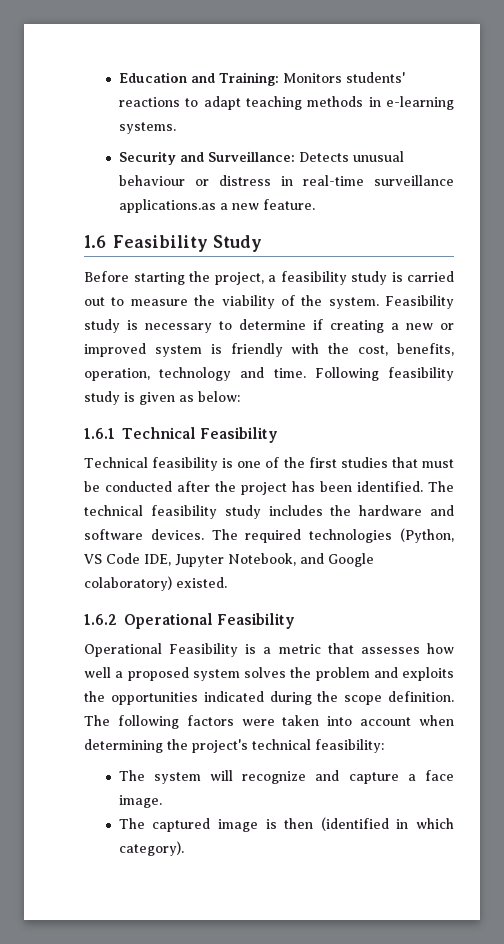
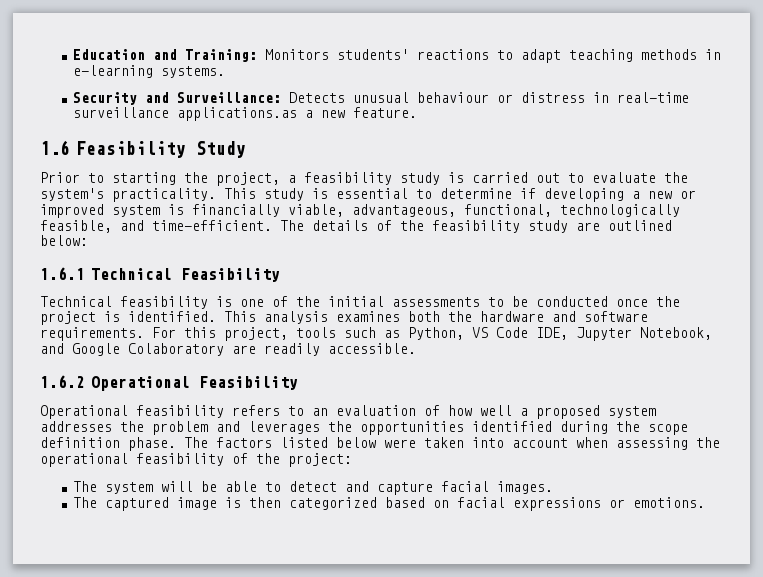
- Before starting the project, a feasibility study is carried out to measure the viability of the system. Feasibility study is necessary to determine if creating a new or improved system is friendly with the cost, benefits, operation, technology and time. Following feasibility study is given as below:
+ Prior to starting the project, a feasibility study is carried out to evaluate the system's practicality. This study is essential to determine if developing a new or improved system is financially viable, advantageous, functional, technologically feasible, and time-efficient. The details of the feasibility study are outlined below:
- Technical feasibility is one of the first studies that must be conducted after the project has been identified. The technical feasibility study includes the hardware and software devices. The required technologies (Python, VS Code IDE, Jupyter Notebook, and Google colaboratory) existed.
+ Technical feasibility is one of the initial assessments to be conducted once the project is identified. This analysis examines both the hardware and software requirements. For this project, tools such as Python, VS Code IDE, Jupyter Notebook, and Google Colaboratory are readily accessible.
- Operational Feasibility is a metric that assesses how well a proposed system solves the problem and exploits the opportunities indicated during the scope definition. The following factors were taken into account when determining the project's technical feasibility:
- The system will recognize and capture a face image.
+ Operational feasibility refers to an evaluation of how well a proposed system addresses the problem and leverages the opportunities identified during the scope definition phase. The factors listed below were taken into account when assessing the operational feasibility of the project:
+ The system will be able to detect and capture facial images.
- The captured image is then (identified in which category).
+ The captured image is then categorized based on facial expressions or emotions.

